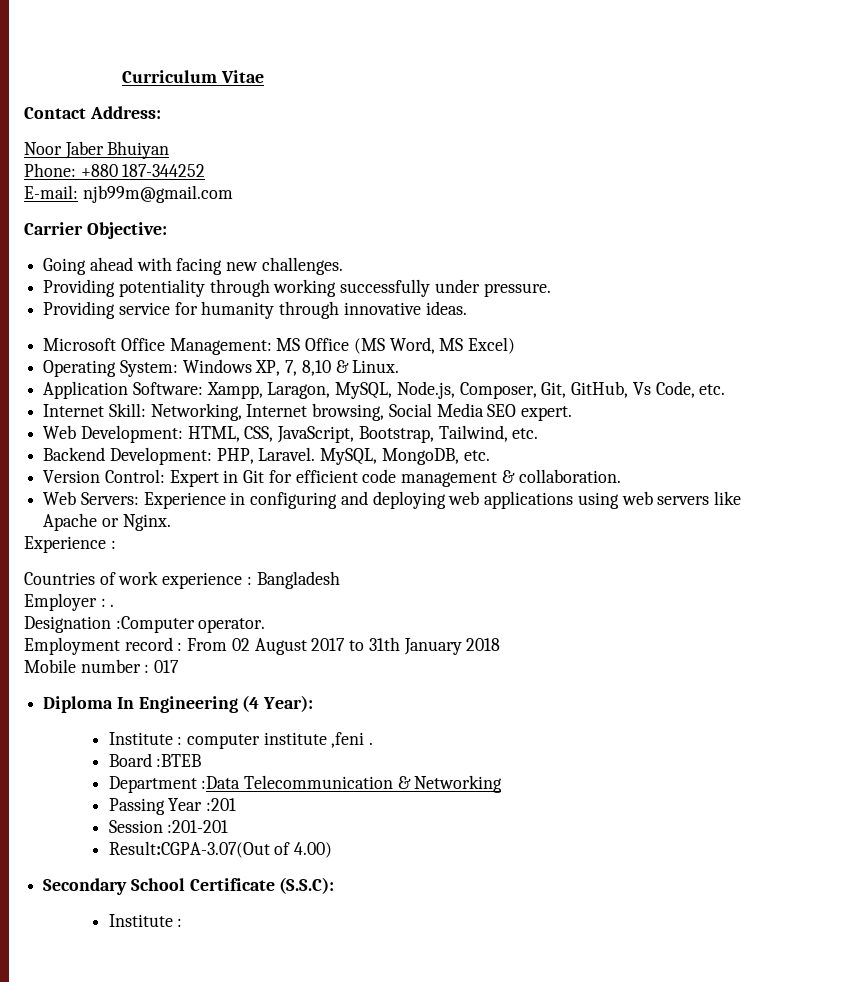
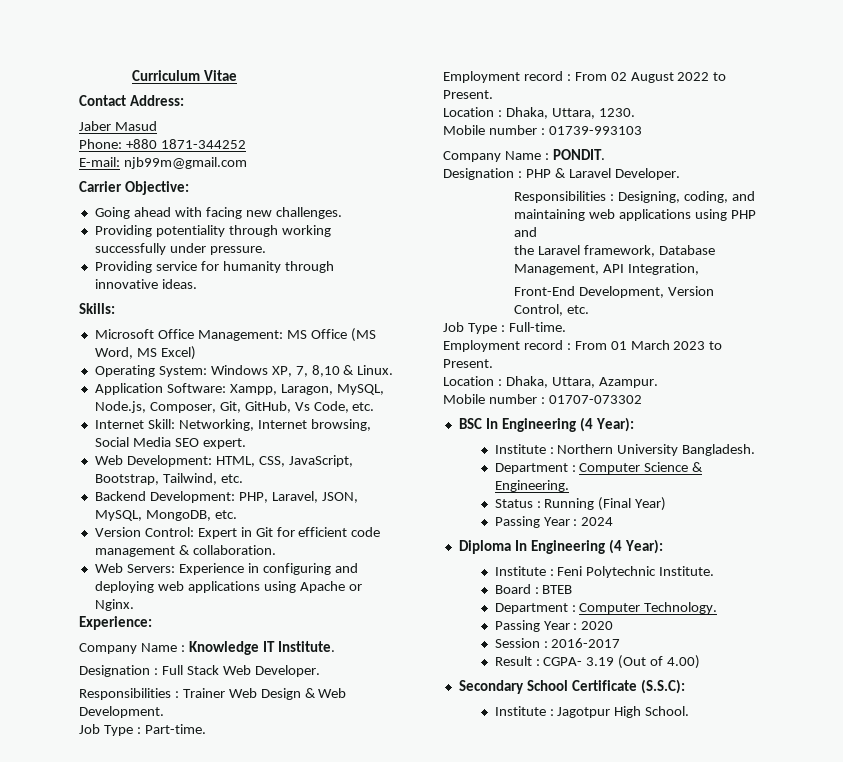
- Noor Jaber Bhuiyan
+ Jaber Masud
- Phone: +880 187-344252
+ Phone: +880 1871-344252
+ Skills:
- Backend Development: PHP, Laravel. MySQL, MongoDB, etc.
+ Backend Development: PHP, Laravel, JSON, MySQL, MongoDB, etc.
- Web Servers: Experience in configuring and deploying web applications using web servers like Apache or Nginx.
+ Web Servers: Experience in configuring and deploying web applications using Apache or Nginx.
- Experience :
- Countries of work experience : Bangladesh
- Employer : .
- Designation :Computer operator.
+ Experience:
+ Company Name : Knowledge IT Institute.
+ Designation : Full Stack Web Developer.
+ Responsibilities : Trainer Web Design & Web Development.
+ Job Type : Part-time.
- Employment record : From 02 August 2017 to 31th January 2018
- Mobile number : 017
+ Employment record : From 02 August 2022 to Present.
+ Location : Dhaka, Uttara, 1230.
+ Mobile number : 01739-993103
+ Company Name : PONDIT.
+ Designation : PHP & Laravel Developer.
+ Responsibilities : Designing, coding, and maintaining web applications using PHP and
+ the Laravel framework, Database Management, API Integration,
+ Front-End Development, Version Control, etc.
+ Job Type : Full-time.
+ Employment record : From 01 March 2023 to Present.
+ Location : Dhaka, Uttara, Azampur.
+ Mobile number : 01707-073302
+ BSC In Engineering (4 Year):
+ Institute : Northern University Bangladesh.
+ Department : Computer Science & Engineering.
+ Status : Running (Final Year)
+ Passing Year : 2024
- Institute : computer institute ,feni .
+ Institute : Feni Polytechnic Institute.
- Board :BTEB
- Department :Data Telecommunication & Networking
- Passing Year :201
+ Board : BTEB
+ Department : Computer Technology.
+ Passing Year : 2020
- Session :201-201
- Result:CGPA-3.07(Out of 4.00)
+ Session : 2016-2017
+ Result : CGPA- 3.19 (Out of 4.00)
  Secondary School Certificate (S.S.C):
- Institute :
+ Institute : Jagotpur High School.

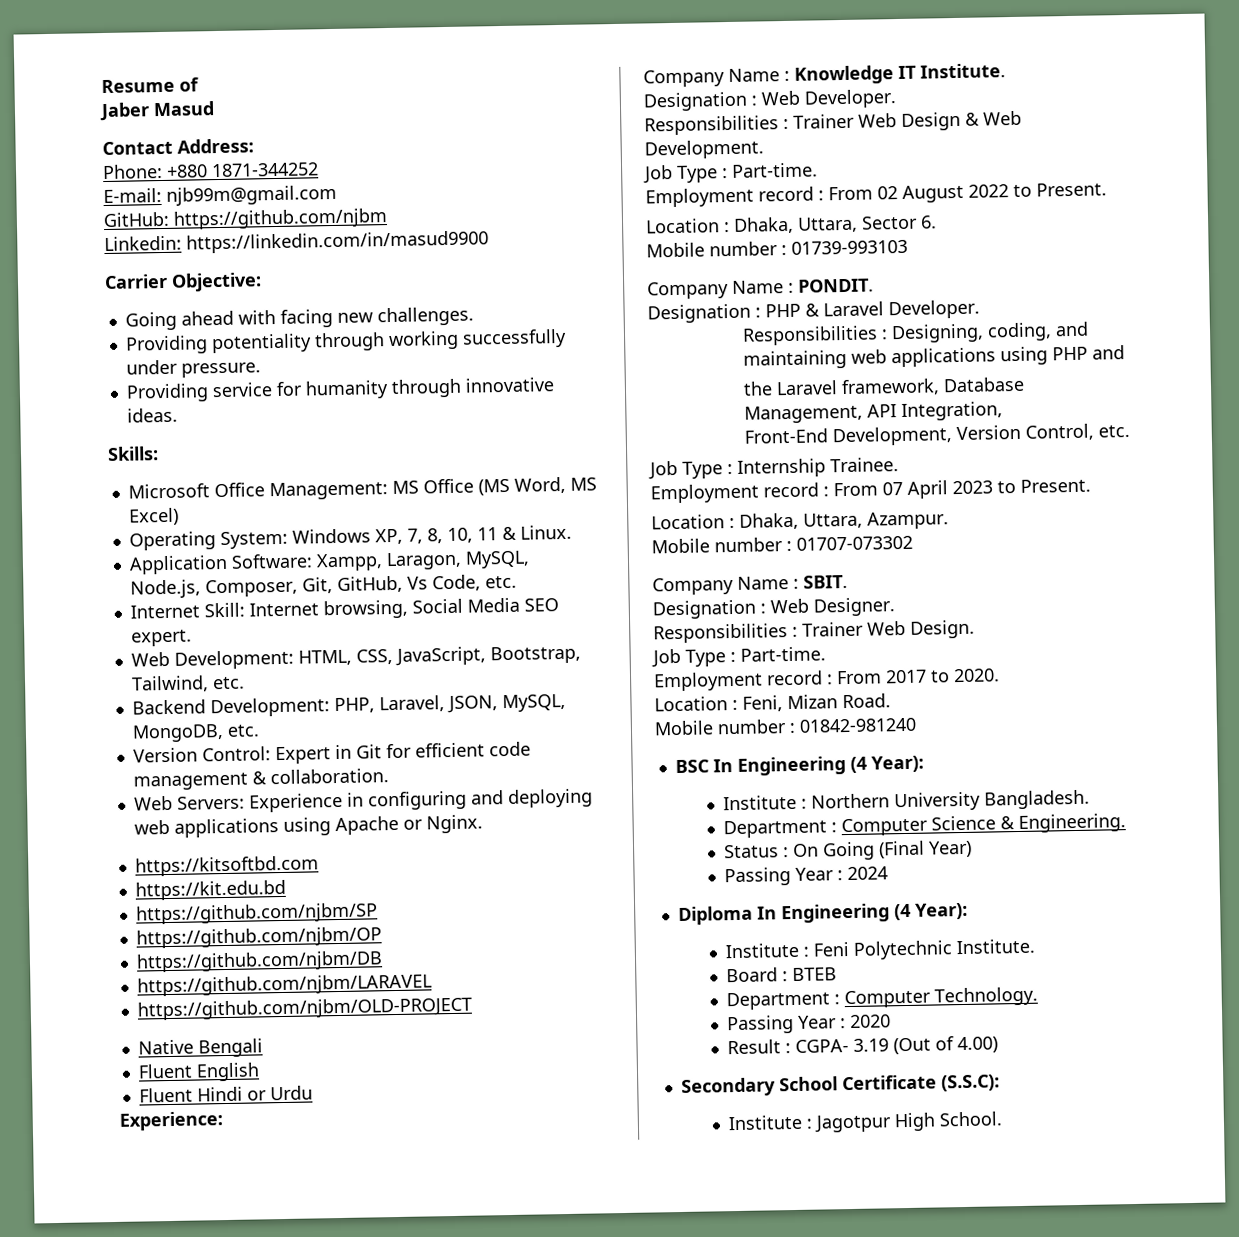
- Curriculum Vitae
+ Resume of
+ Jaber Masud
- Jaber Masud
+ GitHub: https://github.com/njbm
+ Linkedin: https://linkedin.com/in/masud9900
- Operating System: Windows XP, 7, 8,10 & Linux.
+ Operating System: Windows XP, 7, 8, 10, 11 & Linux.
- Internet Skill: Networking, Internet browsing, Social Media SEO expert.
+ Internet Skill: Internet browsing, Social Media SEO expert.
+ https://kitsoftbd.com
+ https://kit.edu.bd
+ https://github.com/njbm/SP
+ https://github.com/njbm/OP
+ https://github.com/njbm/DB
+ https://github.com/njbm/LARAVEL
+ https://github.com/njbm/OLD-PROJECT
+ Native Bengali
+ Fluent English
+ Fluent Hindi or Urdu
- Designation : Full Stack Web Developer.
+ Designation : Web Developer.
- Location : Dhaka, Uttara, 1230.
+ Location : Dhaka, Uttara, Sector 6.
- Job Type : Full-time.
- Employment record : From 01 March 2023 to Present.
+ Job Type : Internship Trainee.
+ Employment record : From 07 April 2023 to Present.
+ Company Name : SBIT.
+ Designation : Web Designer.
+ Responsibilities : Trainer Web Design.
+ Job Type : Part-time.
+ Employment record : From 2017 to 2020.
+ Location : Feni, Mizan Road.
+ Mobile number : 01842-981240
- Status : Running (Final Year)
+ Status : On Going (Final Year)
- Session : 2016-2017

